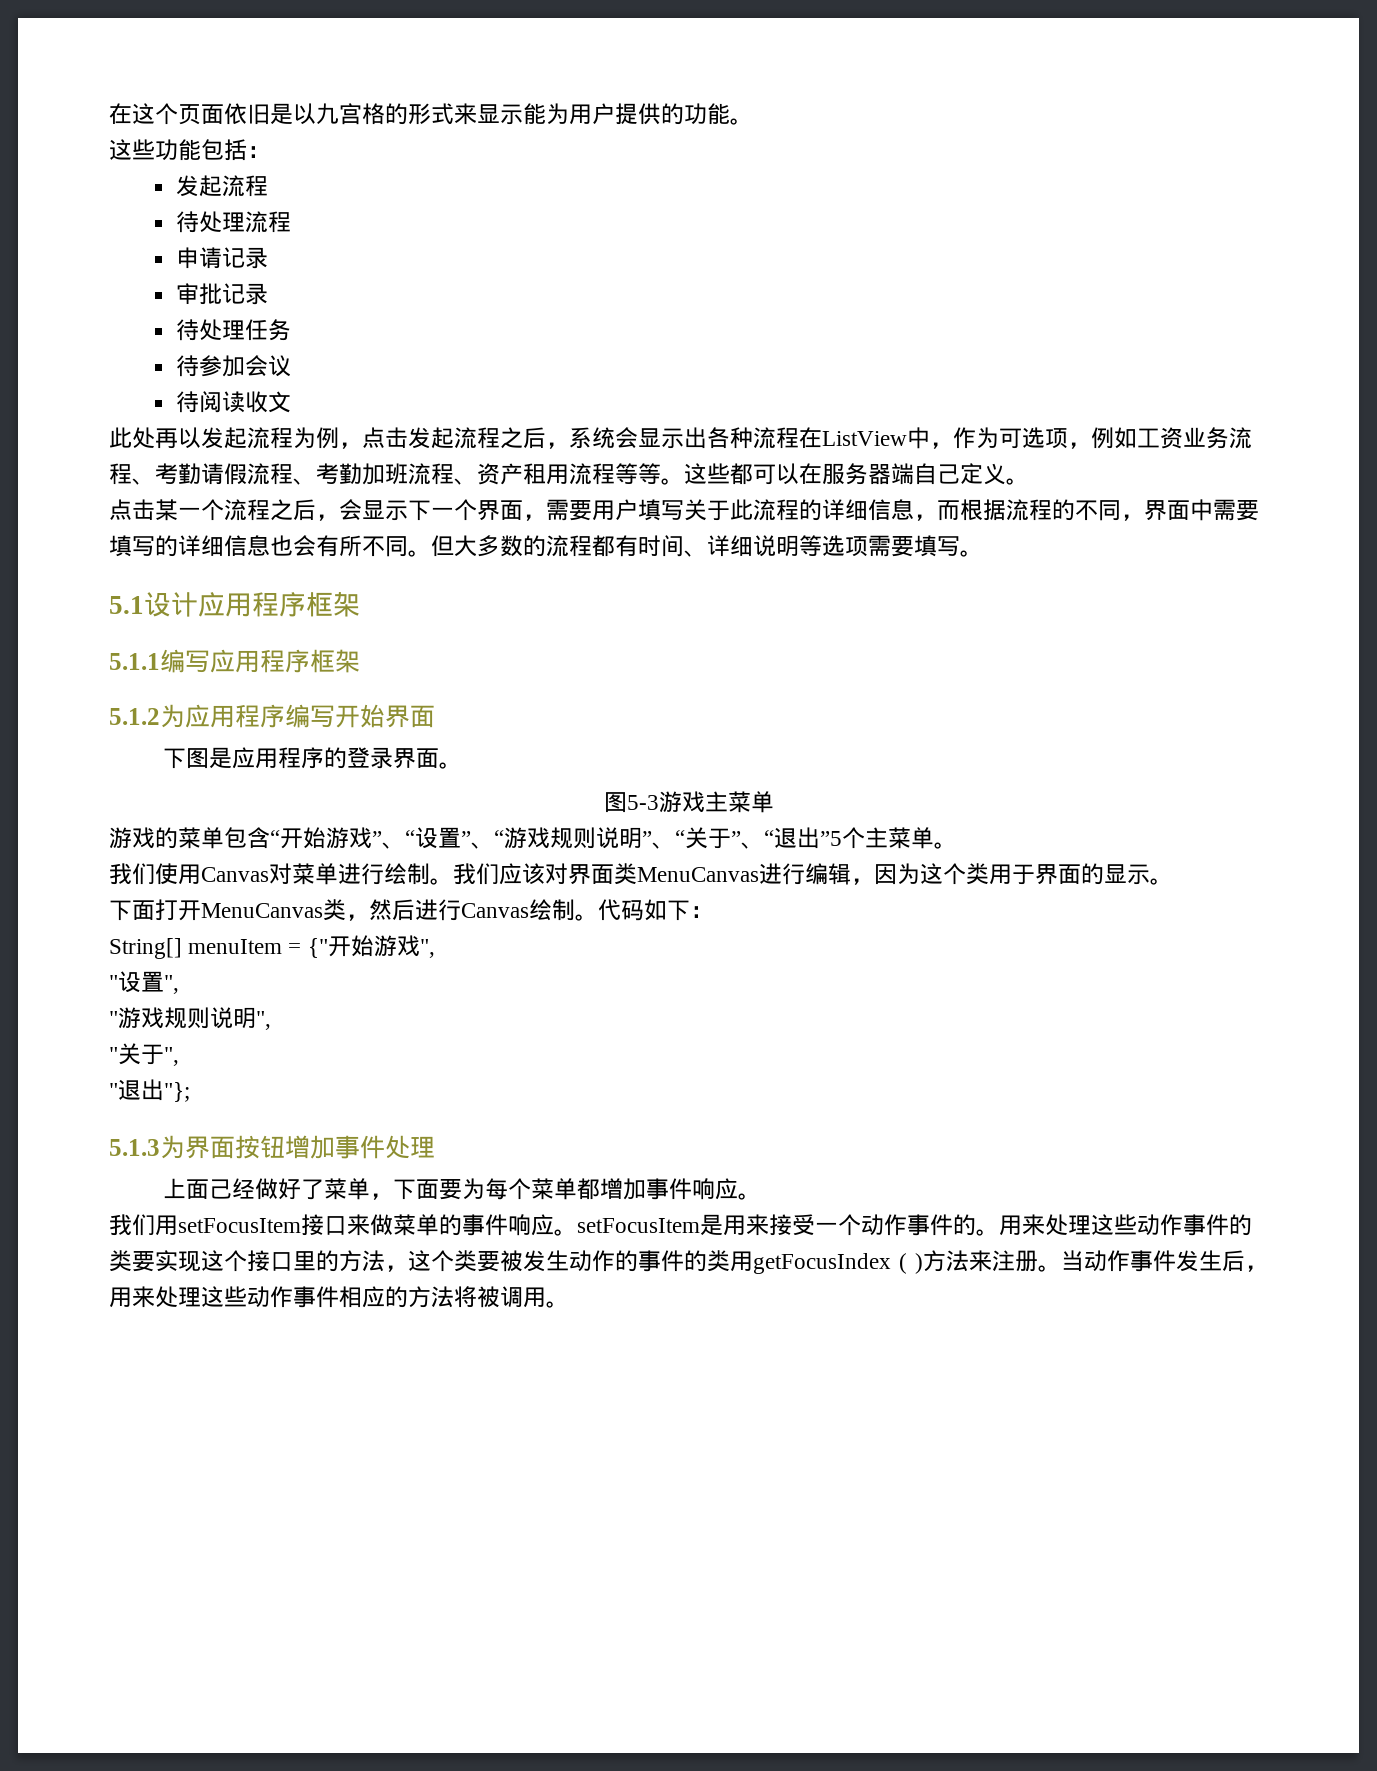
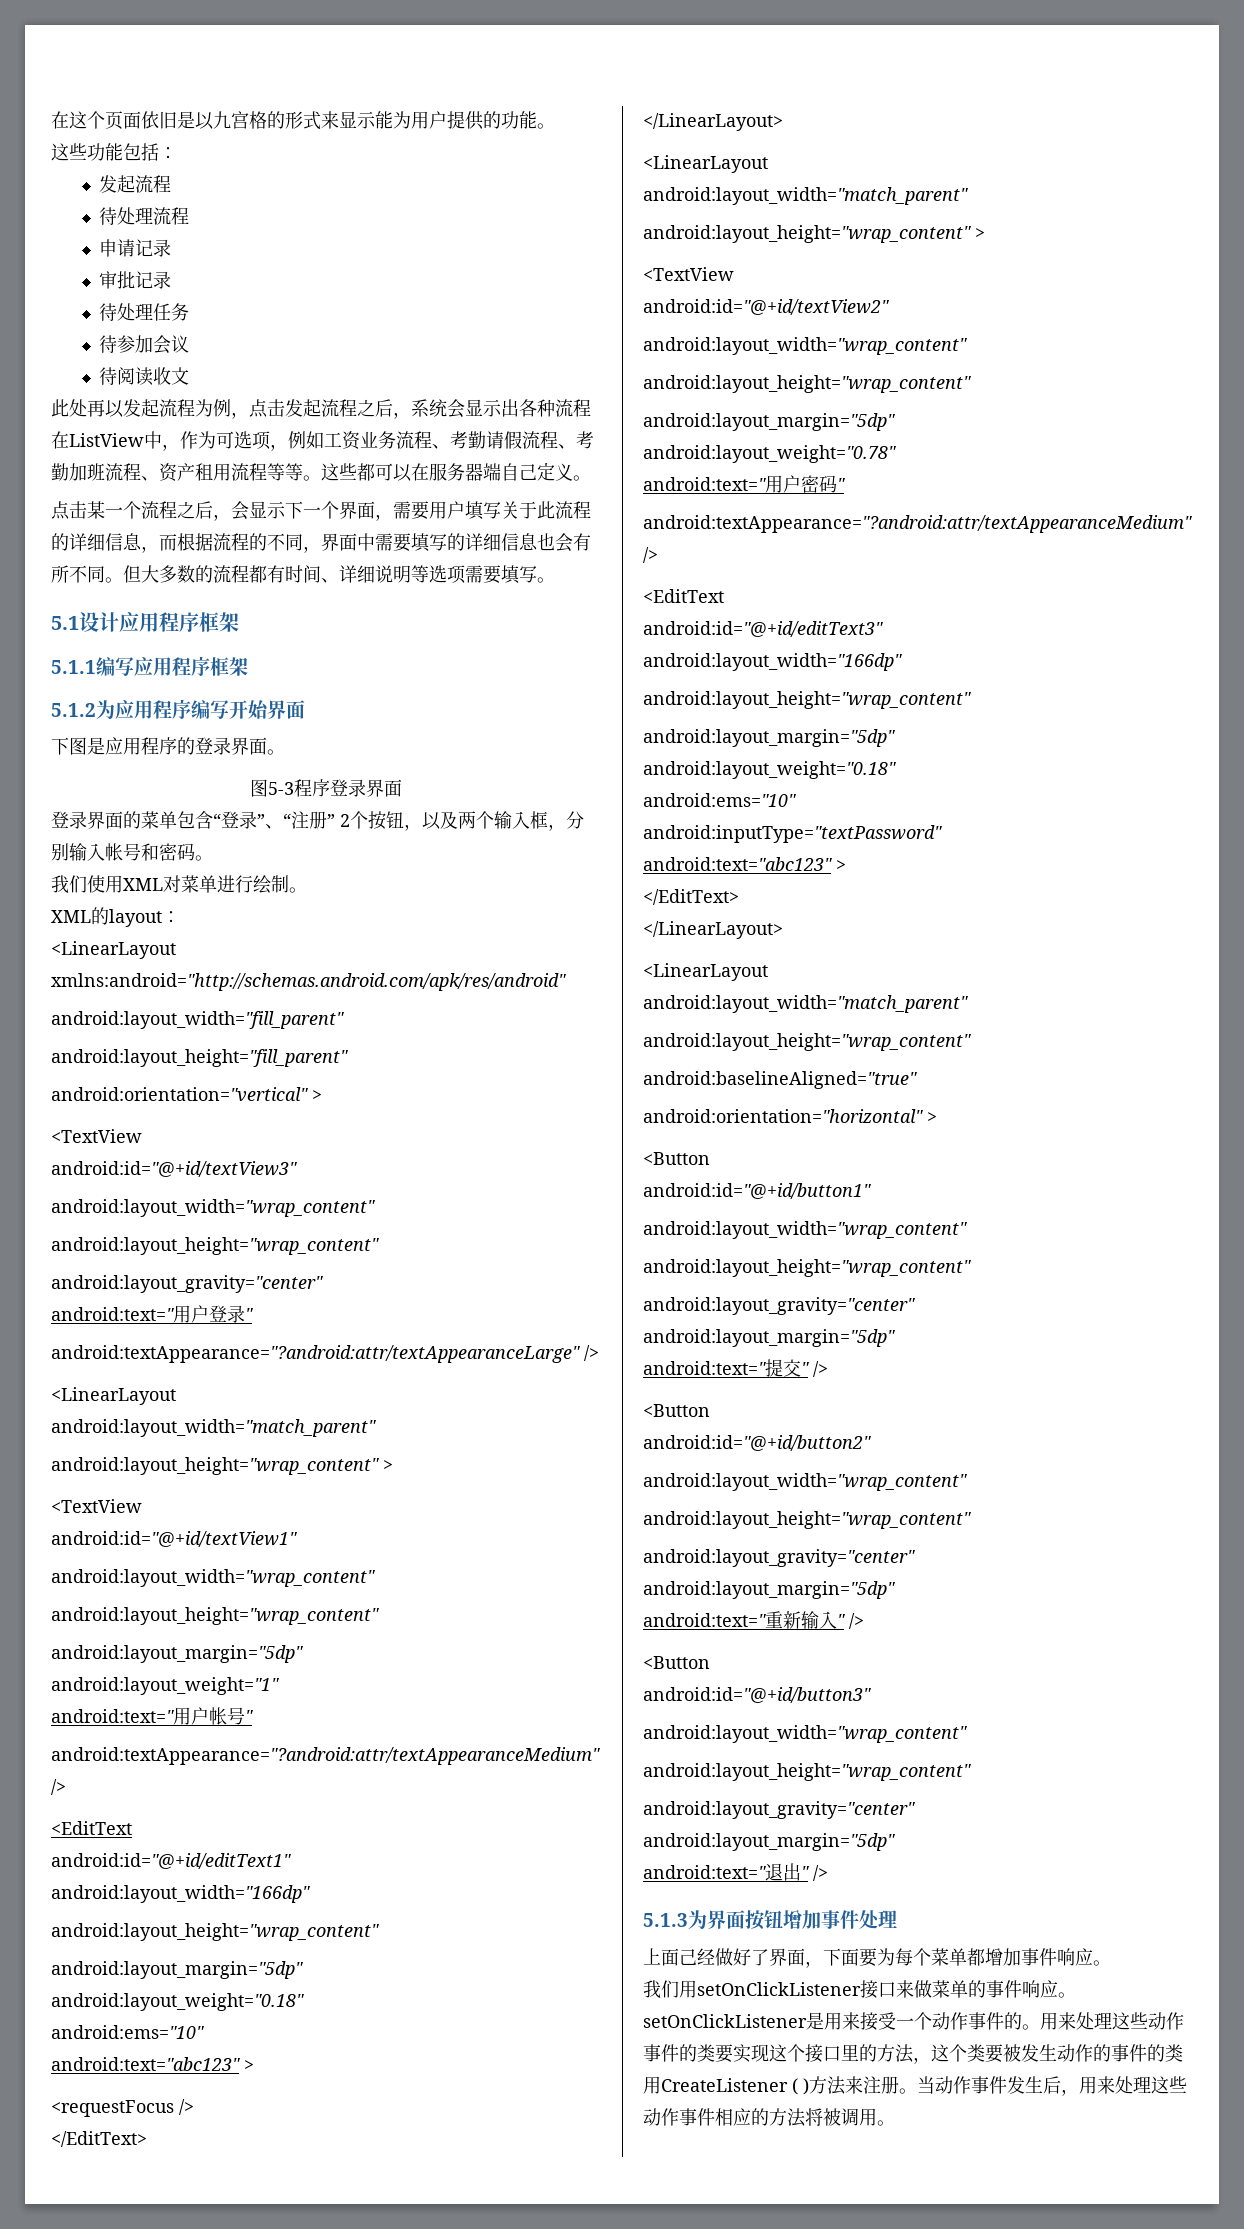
- 图5-3游戏主菜单
- 游戏的菜单包含“开始游戏”、“设置”、“游戏规则说明”、“关于”、“退出”5个主菜单。
+ 图5-3程序登录界面
+ 登录界面的菜单包含“登录”、“注册” 2个按钮，以及两个输入框，分别输入帐号和密码。
- 我们使用Canvas对菜单进行绘制。我们应该对界面类MenuCanvas进行编辑，因为这个类用于界面的显示。
- 下面打开MenuCanvas类，然后进行Canvas绘制。代码如下：
- String[] menuItem = {"开始游戏",
- "设置",
- "游戏规则说明",
- "关于",
- "退出"};
+ 我们使用XML对菜单进行绘制。
+ XML的layout：
+ <LinearLayout xmlns:android="http://schemas.android.com/apk/res/android"
+ android:layout_width="fill_parent"
+ android:layout_height="fill_parent"
+ android:orientation="vertical" >
+ <TextView
+ android:id="@+id/textView3"
+ android:layout_width="wrap_content"
+ android:layout_height="wrap_content"
+ android:layout_gravity="center"
+ android:text="用户登录"
+ android:textAppearance="?android:attr/textAppearanceLarge" />
+ <LinearLayout
+ android:layout_width="match_parent"
+ android:layout_height="wrap_content" >
+ <TextView
+ android:id="@+id/textView1"
+ android:layout_width="wrap_content"
+ android:layout_height="wrap_content"
+ android:layout_margin="5dp"
+ android:layout_weight="1"
+ android:text="用户帐号"
+ android:textAppearance="?android:attr/textAppearanceMedium" />
+ <EditText
+ android:id="@+id/editText1"
+ android:layout_width="166dp"
+ android:layout_height="wrap_content"
+ android:layout_margin="5dp"
+ android:layout_weight="0.18"
+ android:ems="10"
+ android:text="abc123" >
+ <requestFocus />
+ </EditText>
+ </LinearLayout>
+ <LinearLayout
+ android:layout_width="match_parent"
+ android:layout_height="wrap_content" >
+ <TextView
+ android:id="@+id/textView2"
+ android:layout_width="wrap_content"
+ android:layout_height="wrap_content"
+ android:layout_margin="5dp"
+ android:layout_weight="0.78"
+ android:text="用户密码"
+ android:textAppearance="?android:attr/textAppearanceMedium" />
+ <EditText
+ android:id="@+id/editText3"
+ android:layout_width="166dp"
+ android:layout_height="wrap_content"
+ android:layout_margin="5dp"
+ android:layout_weight="0.18"
+ android:ems="10"
+ android:inputType="textPassword"
+ android:text="abc123" >
+ </EditText>
+ </LinearLayout>
+ <LinearLayout
+ android:layout_width="match_parent"
+ android:layout_height="wrap_content"
+ android:baselineAligned="true"
+ android:orientation="horizontal" >
+ <Button
+ android:id="@+id/button1"
+ android:layout_width="wrap_content"
+ android:layout_height="wrap_content"
+ android:layout_gravity="center"
+ android:layout_margin="5dp"
+ android:text="提交" />
+ <Button
+ android:id="@+id/button2"
+ android:layout_width="wrap_content"
+ android:layout_height="wrap_content"
+ android:layout_gravity="center"
+ android:layout_margin="5dp"
+ android:text="重新输入" />
+ <Button
+ android:id="@+id/button3"
+ android:layout_width="wrap_content"
+ android:layout_height="wrap_content"
+ android:layout_gravity="center"
+ android:layout_margin="5dp"
+ android:text="退出" />
- 上面己经做好了菜单，下面要为每个菜单都增加事件响应。
+ 上面己经做好了界面，下面要为每个菜单都增加事件响应。
- 我们用setFocusItem接口来做菜单的事件响应。setFocusItem是用来接受一个动作事件的。
+ 我们用setOnClickListener接口来做菜单的事件响应。setOnClickListener是用来接受一个动作事件的。
- 用来处理这些动作事件的类要实现这个接口里的方法，这个类要被发生动作的事件的类用getFocusIndex ( )方法来注册。
+ 用来处理这些动作事件的类要实现这个接口里的方法，这个类要被发生动作的事件的类用CreateListener ( )方法来注册。

